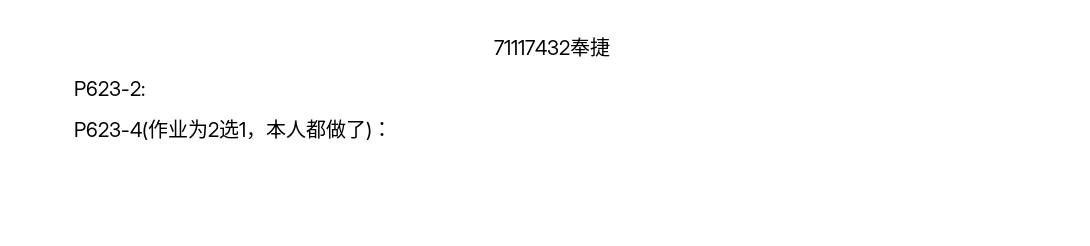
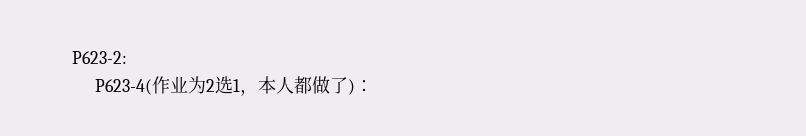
- 71117432奉捷

